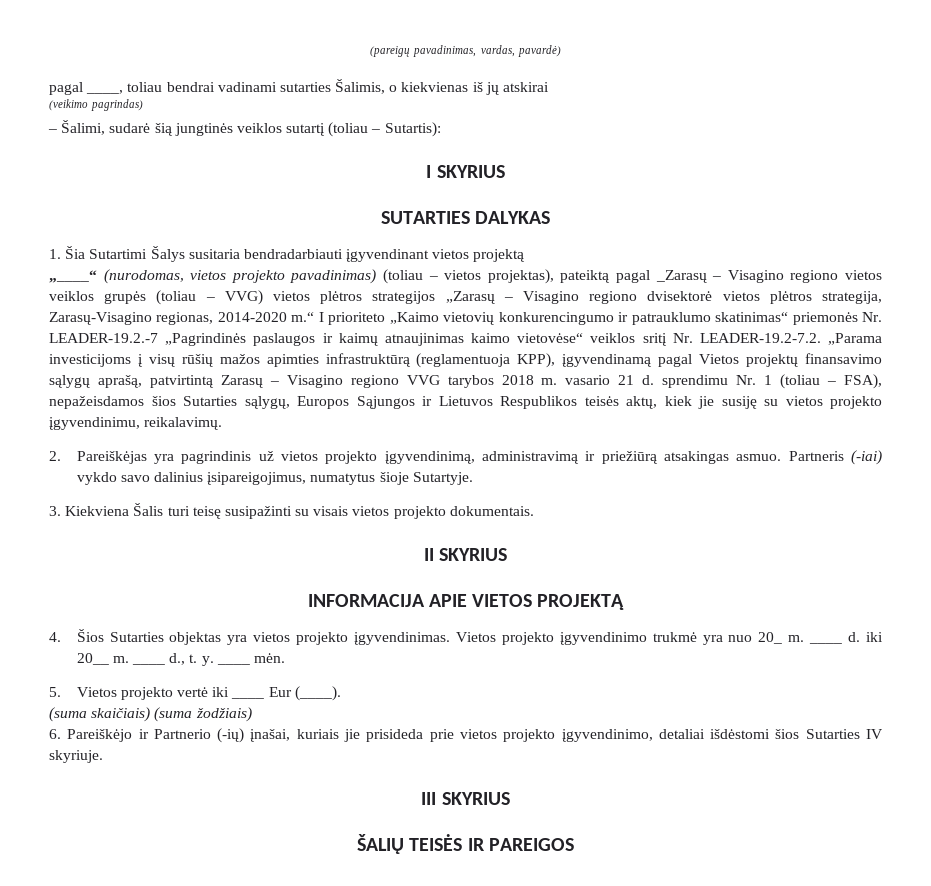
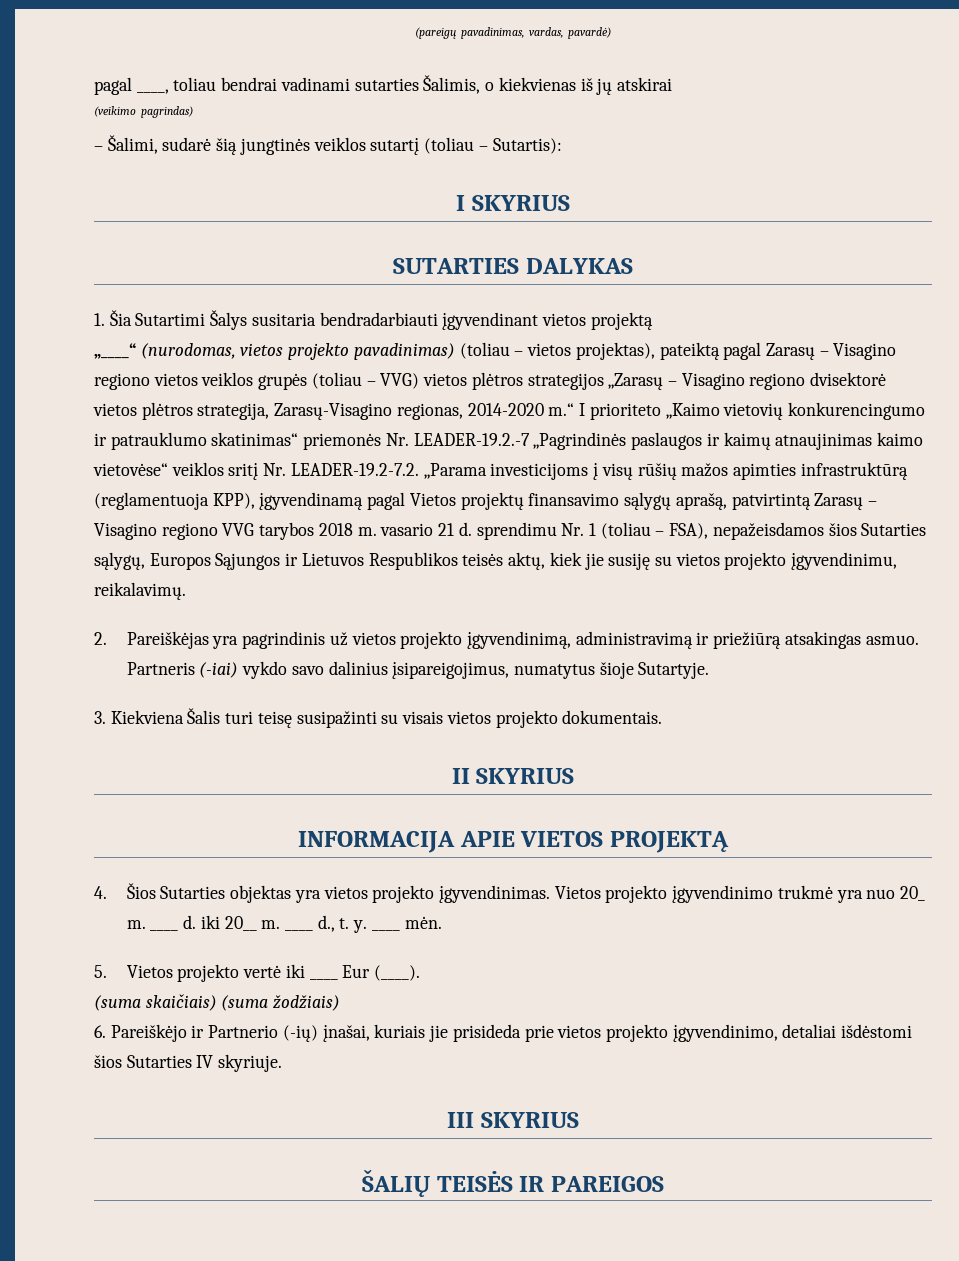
- „____“ (nurodomas, vietos projekto pavadinimas) (toliau – vietos projektas), pateiktą pagal _Zarasų – Visagino regiono vietos veiklos grupės (toliau – VVG) vietos plėtros strategijos „Zarasų – Visagino regiono dvisektorė vietos plėtros strategija, Zarasų-Visagino regionas, 2014-2020 m.“ I prioriteto „Kaimo vietovių konkurencingumo ir patrauklumo skatinimas“ priemonės Nr. LEADER-19.2.-7 „Pagrindinės paslaugos ir kaimų atnaujinimas kaimo vietovėse“ veiklos sritį Nr. LEADER-19.2-7.2. „Parama investicijoms į visų rūšių mažos apimties infrastruktūrą (reglamentuoja KPP), įgyvendinamą pagal Vietos projektų finansavimo sąlygų aprašą, patvirtintą Zarasų – Visagino regiono VVG tarybos 2018 m. vasario 21 d. sprendimu Nr. 1 (toliau – FSA), nepažeisdamos šios Sutarties sąlygų, Europos Sąjungos ir Lietuvos Respublikos teisės aktų, kiek jie susiję su vietos projekto įgyvendinimu, reikalavimų.
+ „____“ (nurodomas, vietos projekto pavadinimas) (toliau – vietos projektas), pateiktą pagal Zarasų – Visagino regiono vietos veiklos grupės (toliau – VVG) vietos plėtros strategijos „Zarasų – Visagino regiono dvisektorė vietos plėtros strategija, Zarasų-Visagino regionas, 2014-2020 m.“ I prioriteto „Kaimo vietovių konkurencingumo ir patrauklumo skatinimas“ priemonės Nr. LEADER-19.2.-7 „Pagrindinės paslaugos ir kaimų atnaujinimas kaimo vietovėse“ veiklos sritį Nr. LEADER-19.2-7.2. „Parama investicijoms į visų rūšių mažos apimties infrastruktūrą (reglamentuoja KPP), įgyvendinamą pagal Vietos projektų finansavimo sąlygų aprašą, patvirtintą Zarasų – Visagino regiono VVG tarybos 2018 m. vasario 21 d. sprendimu Nr. 1 (toliau – FSA), nepažeisdamos šios Sutarties sąlygų, Europos Sąjungos ir Lietuvos Respublikos teisės aktų, kiek jie susiję su vietos projekto įgyvendinimu, reikalavimų.

